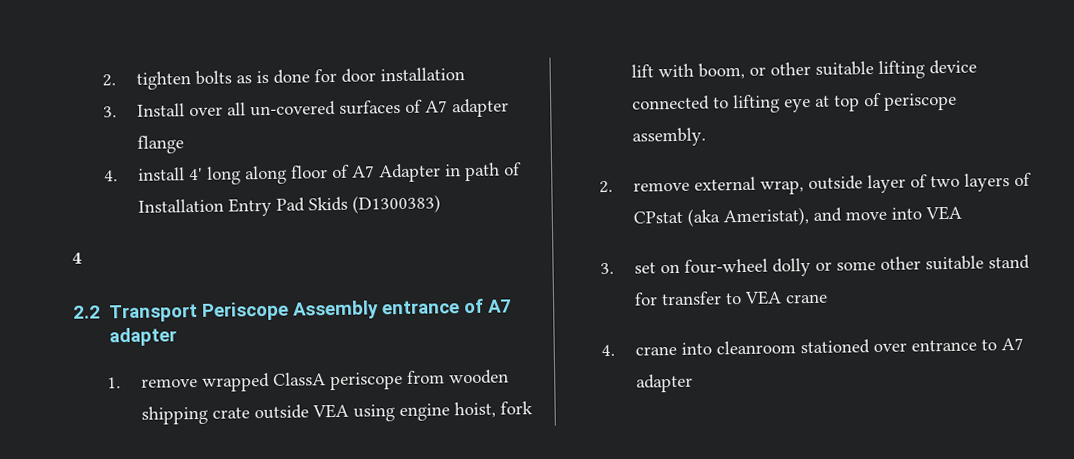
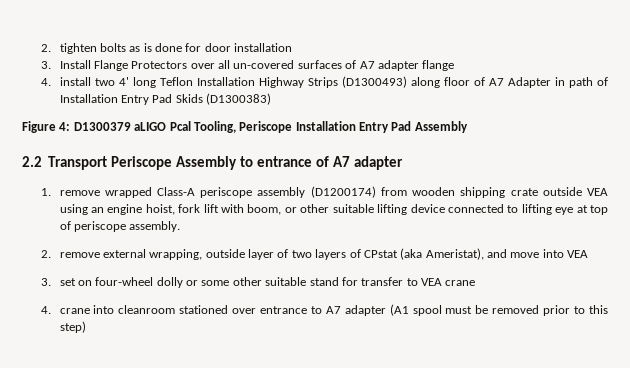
- 3. Install over all un-covered surfaces of A7 adapter flange
+ 3. Install Flange Protectors over all un-covered surfaces of A7 adapter flange
- 4. install 4' long along floor of A7 Adapter in path of Installation Entry Pad Skids (D1300383)
+ 4. install two 4' long Teflon Installation Highway Strips (D1300493) along floor of A7 Adapter in path of Installation Entry Pad Skids (D1300383)
- 4
+ Figure 4: D1300379 aLIGO Pcal Tooling, Periscope Installation Entry Pad Assembly
- 2.2 Transport Periscope Assembly entrance of A7 adapter
+ 2.2 Transport Periscope Assembly to entrance of A7 adapter
- 1. remove wrapped ClassA periscope from wooden shipping crate outside VEA using engine hoist, fork lift with boom, or other suitable lifting device connected to lifting eye at top of periscope assembly.
+ 1. remove wrapped Class-A periscope assembly (D1200174) from wooden shipping crate outside VEA using an engine hoist, fork lift with boom, or other suitable lifting device connected to lifting eye at top of periscope assembly.
- 2. remove external wrap, outside layer of two layers of CPstat (aka Ameristat), and move into VEA
+ 2. remove external wrapping, outside layer of two layers of CPstat (aka Ameristat), and move into VEA
- 4. crane into cleanroom stationed over entrance to A7 adapter
+ 4. crane into cleanroom stationed over entrance to A7 adapter (A1 spool must be removed prior to this step)

